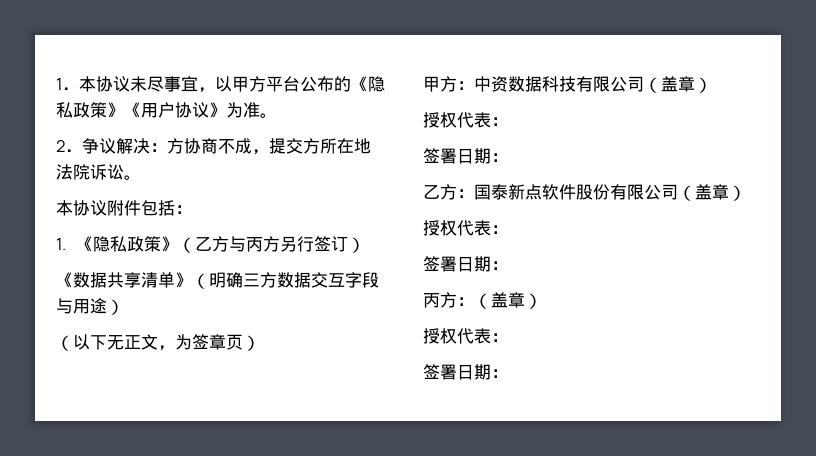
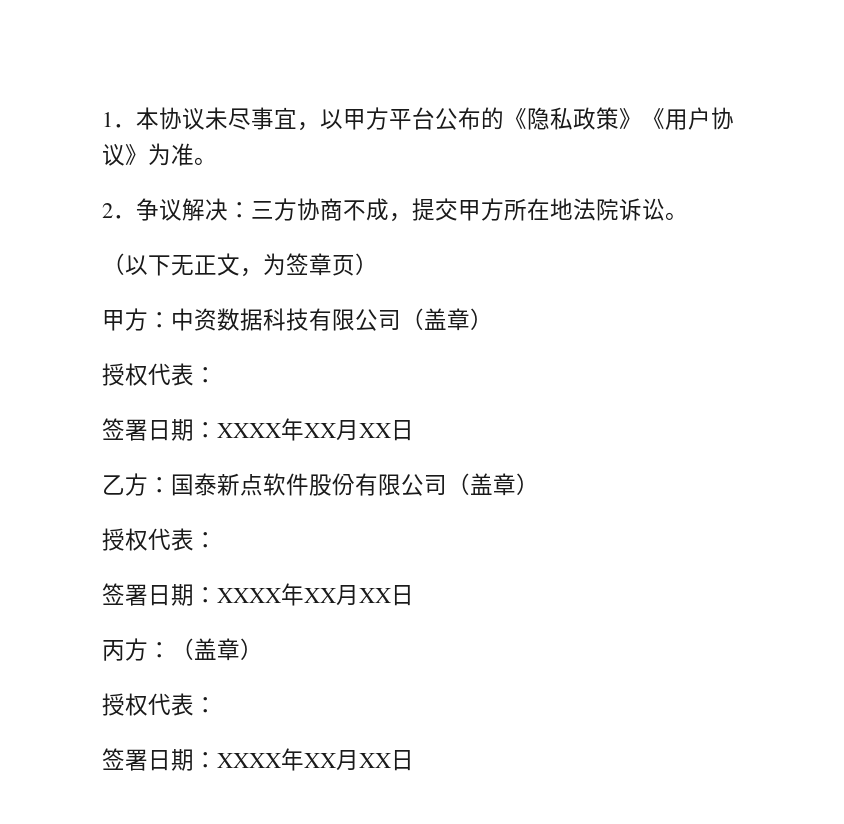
- 2．争议解决：方协商不成，提交方所在地法院诉讼。
+ 2．争议解决：三方协商不成，提交甲方所在地法院诉讼。
- 本协议附件包括：
- 1.《隐私政策》（乙方与丙方另行签订）
- 《数据共享清单》（明确三方数据交互字段与用途）
  甲方：中资数据科技有限公司（盖章）
  授权代表：
- 签署日期：
+ 签署日期：XXXX年XX月XX日
  乙方：国泰新点软件股份有限公司（盖章）
  授权代表：
- 签署日期：
+ 签署日期：XXXX年XX月XX日
  丙方：（盖章）
  授权代表：
- 签署日期：
+ 签署日期：XXXX年XX月XX日

